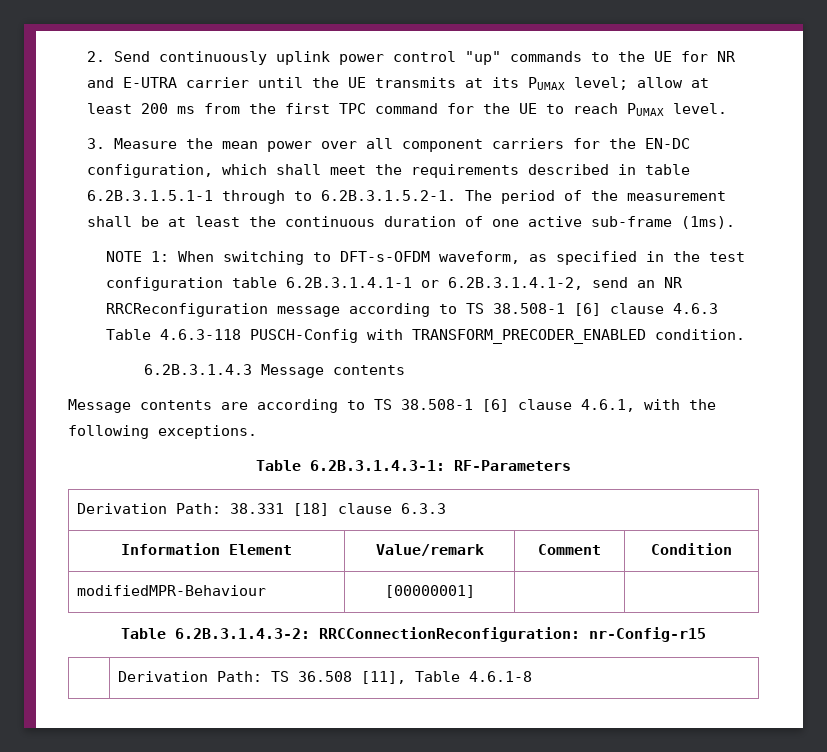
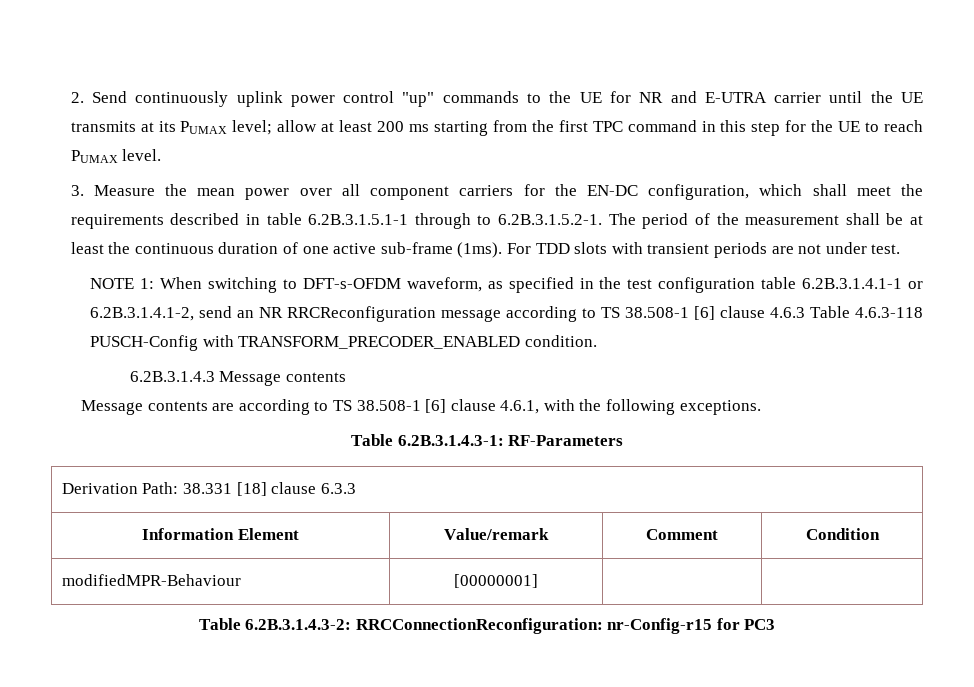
- 2. Send continuously uplink power control "up" commands to the UE for NR and E-UTRA carrier until the UE transmits at its PUMAX level; allow at least 200 ms from the first TPC command for the UE to reach PUMAX level.
+ 2. Send continuously uplink power control "up" commands to the UE for NR and E-UTRA carrier until the UE transmits at its PUMAX level; allow at least 200 ms starting from the first TPC command in this step for the UE to reach PUMAX level.
+ For TDD slots with transient periods are not under test.
- Table 6.2B.3.1.4.3-2: RRCConnectionReconfiguration: nr-Config-r15
- | Derivation Path: TS 36.508 [11], Table 4.6.1-8
+ Table 6.2B.3.1.4.3-2: RRCConnectionReconfiguration: nr-Config-r15 for PC3

